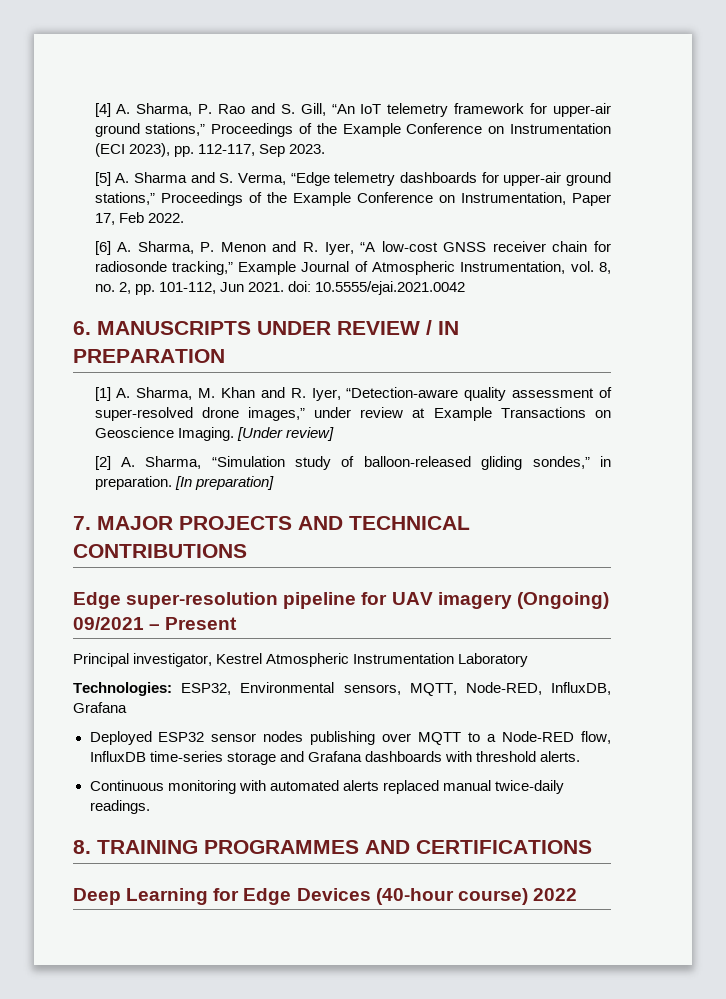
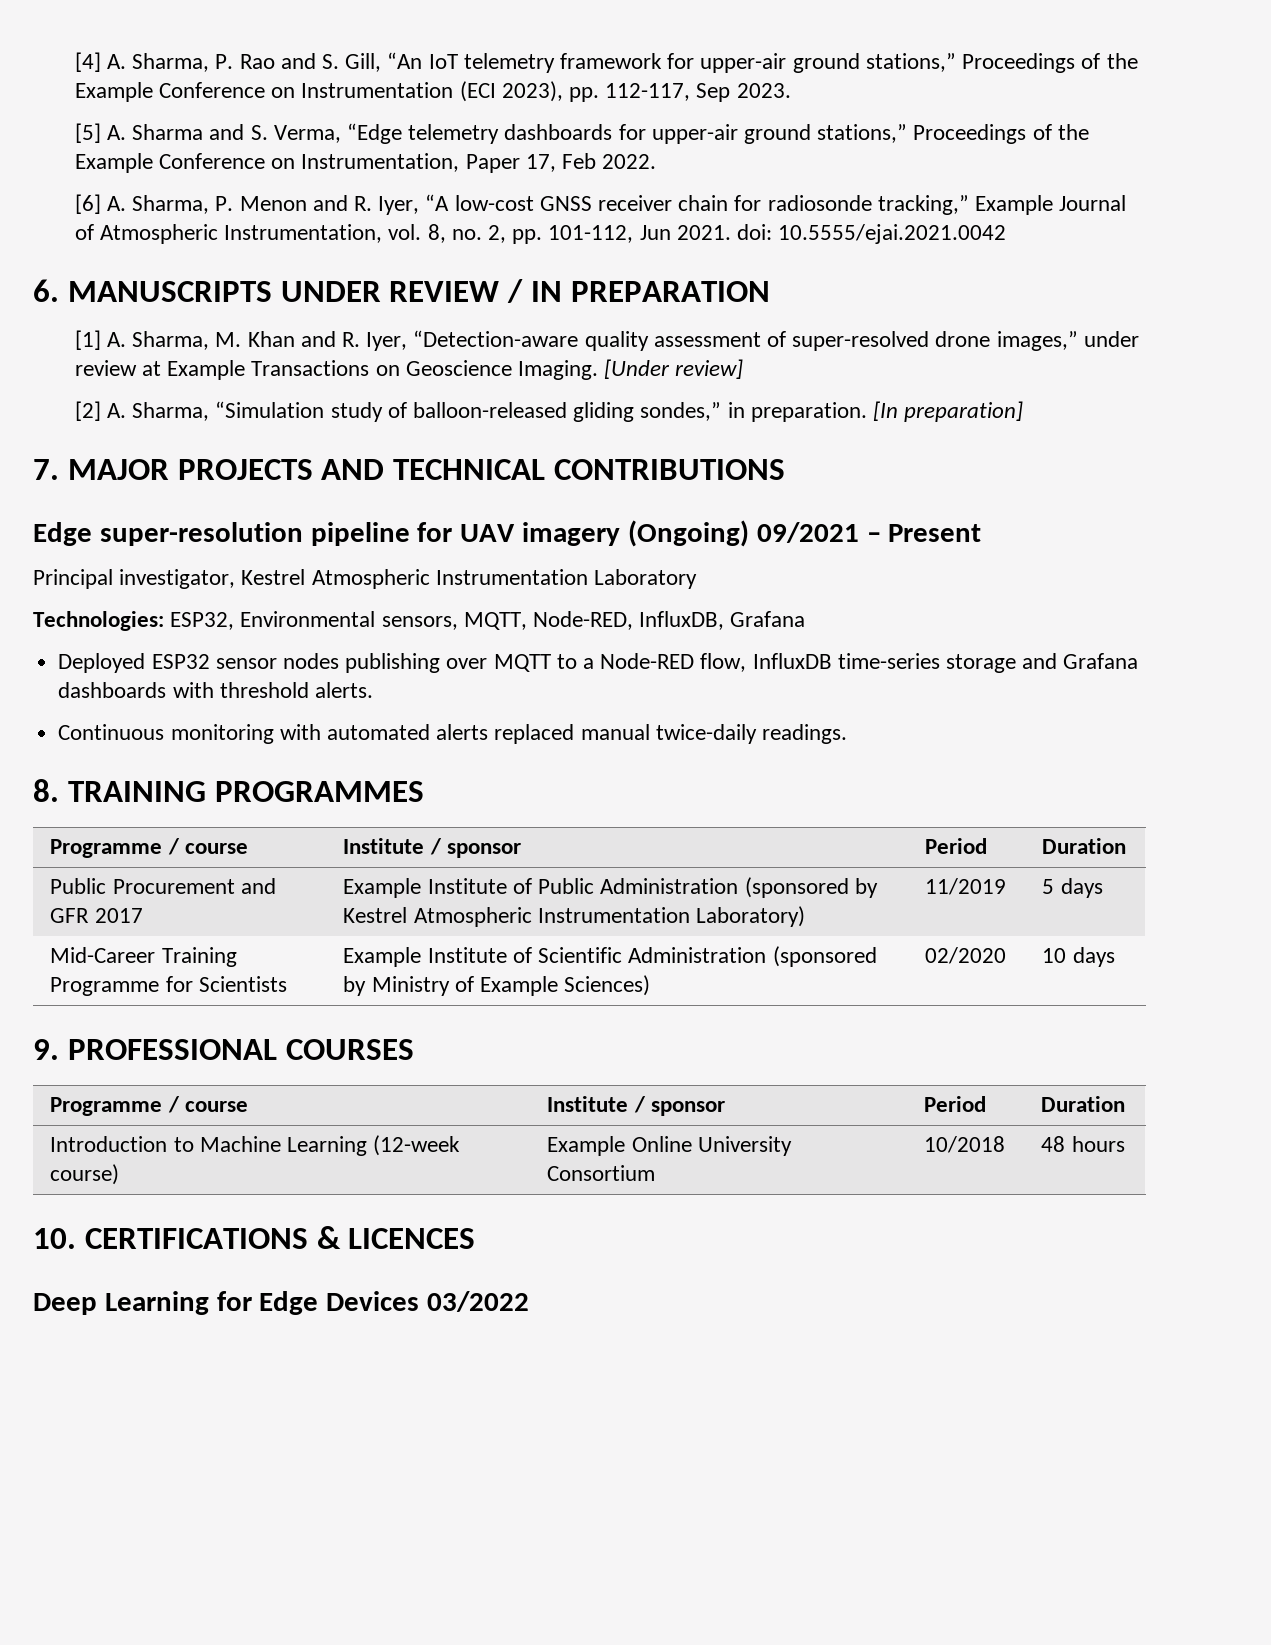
- 8. TRAINING PROGRAMMES AND CERTIFICATIONS
+ 8. TRAINING PROGRAMMES
+ Programme / course | Institute / sponsor | Period | Duration
+ Public Procurement and GFR 2017 | Example Institute of Public Administration (sponsored by Kestrel Atmospheric Instrumentation Laboratory) | 11/2019 | 5 days
+ Mid-Career Training Programme for Scientists | Example Institute of Scientific Administration (sponsored by Ministry of Example Sciences) | 02/2020 | 10 days
+ 9. PROFESSIONAL COURSES
+ Programme / course | Institute / sponsor | Period | Duration
+ Introduction to Machine Learning (12-week course) | Example Online University Consortium | 10/2018 | 48 hours
+ 10. CERTIFICATIONS & LICENCES
- Deep Learning for Edge Devices (40-hour course) 2022
+ Deep Learning for Edge Devices 03/2022

